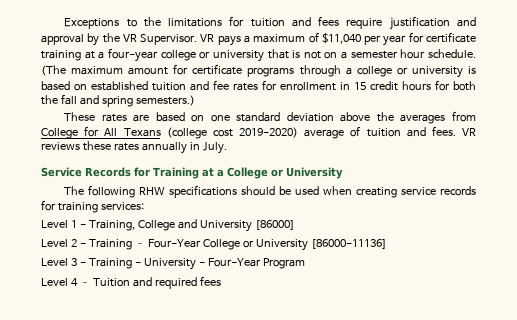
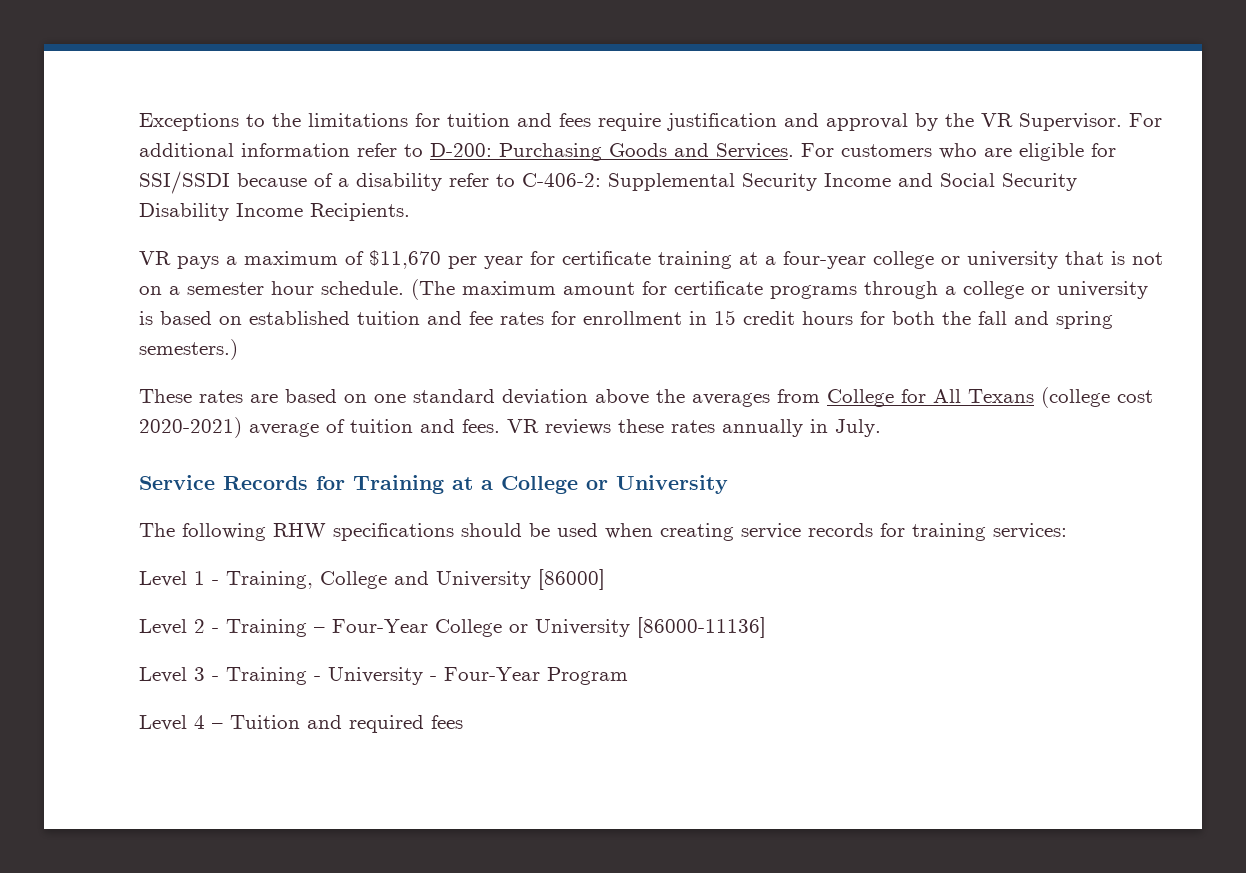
- Exceptions to the limitations for tuition and fees require justification and approval by the VR Supervisor. VR pays a maximum of $11,040 per year for certificate training at a four-year college or university that is not on a semester hour schedule.
+ Exceptions to the limitations for tuition and fees require justification and approval by the VR Supervisor. For additional information refer to D-200: Purchasing Goods and Services. For customers who are eligible for SSI/SSDI because of a disability refer to C-406-2: Supplemental Security Income and Social Security Disability Income Recipients.
+ VR pays a maximum of $11,670 per year for certificate training at a four-year college or university that is not on a semester hour schedule.
- These rates are based on one standard deviation above the averages from College for All Texans (college cost 2019-2020) average of tuition and fees.
+ These rates are based on one standard deviation above the averages from College for All Texans (college cost 2020-2021) average of tuition and fees.

